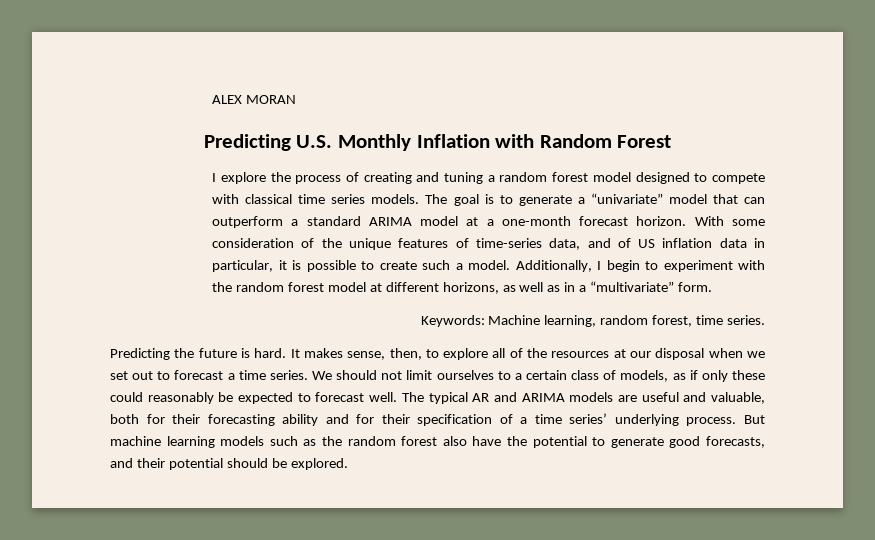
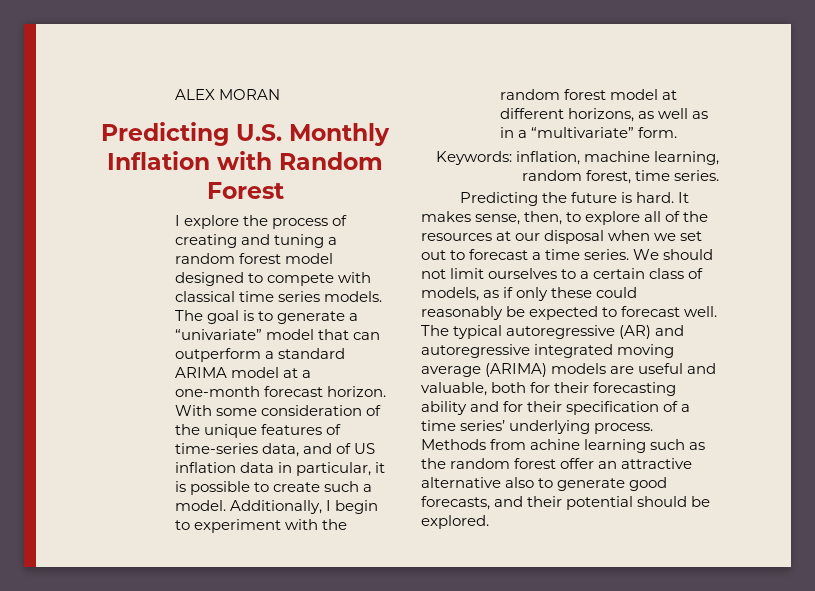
- Keywords: Machine learning, random forest, time series.
+ Keywords: inflation, machine learning, random forest, time series.
- The typical AR and ARIMA models are useful and valuable, both for their forecasting ability and for their specification of a time series’ underlying process.
+ The typical autoregressive (AR) and autoregressive integrated moving average (ARIMA) models are useful and valuable, both for their forecasting ability and for their specification of a time series’ underlying process.
- But machine learning models such as the random forest also have the potential to generate good forecasts, and their potential should be explored.
+ Methods from achine learning such as the random forest offer an attractive alternative also to generate good forecasts, and their potential should be explored.

